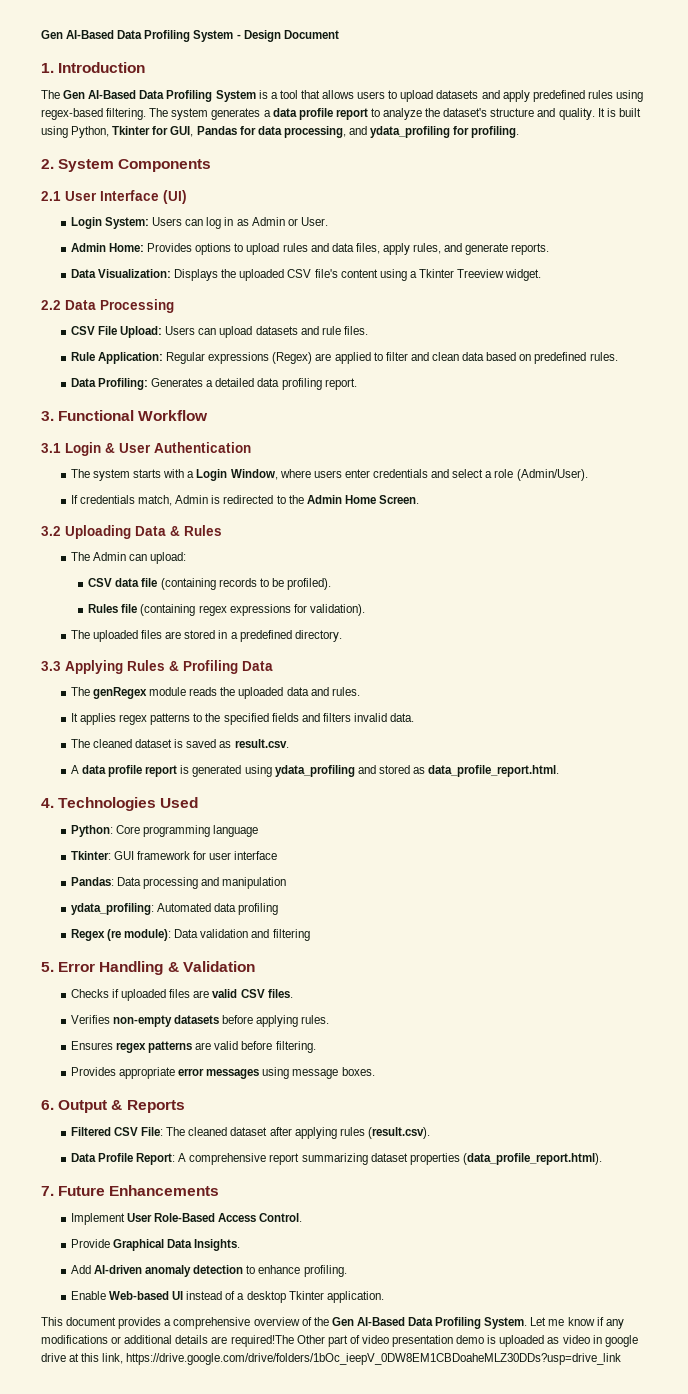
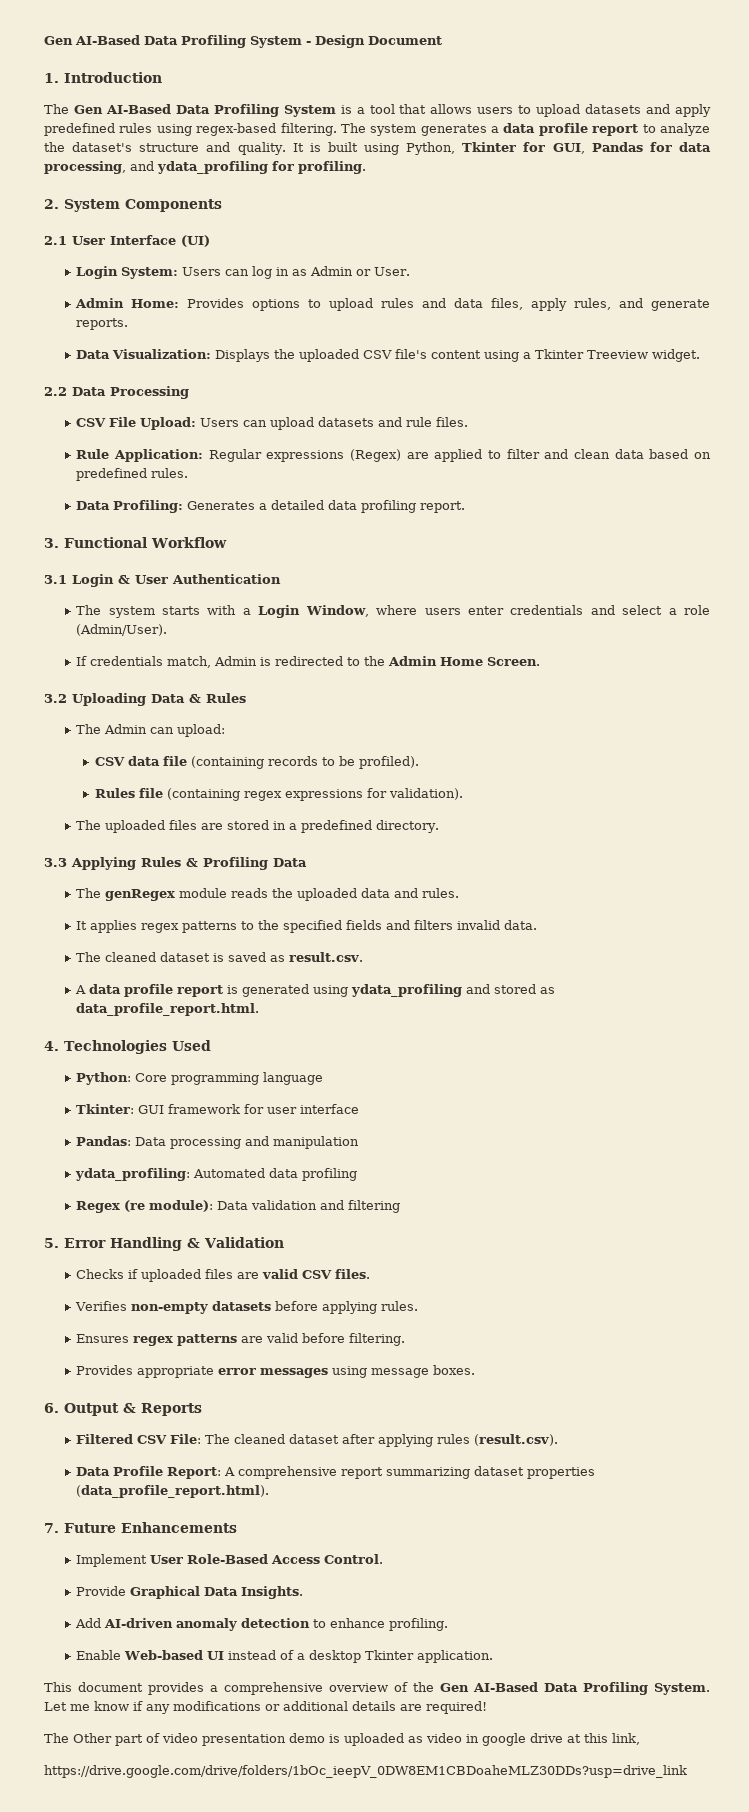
- Let me know if any modifications or additional details are required!The Other part of video presentation demo is uploaded as video in google drive at this link, https://drive.google.com/drive/folders/1bOc_ieepV_0DW8EM1CBDoaheMLZ30DDs?usp=drive_link
+ Let me know if any modifications or additional details are required!
+ The Other part of video presentation demo is uploaded as video in google drive at this link,
+ https://drive.google.com/drive/folders/1bOc_ieepV_0DW8EM1CBDoaheMLZ30DDs?usp=drive_link

